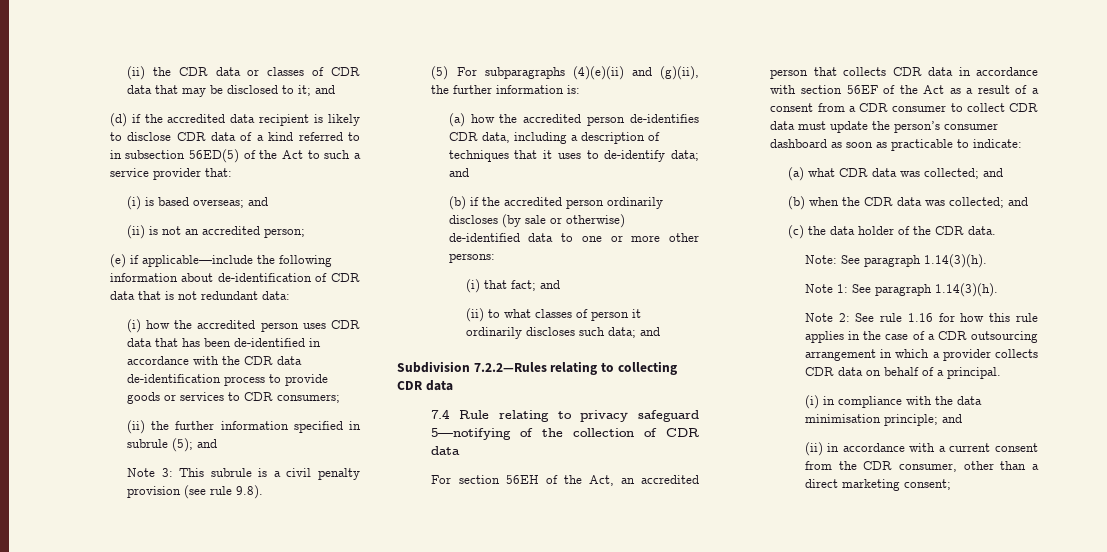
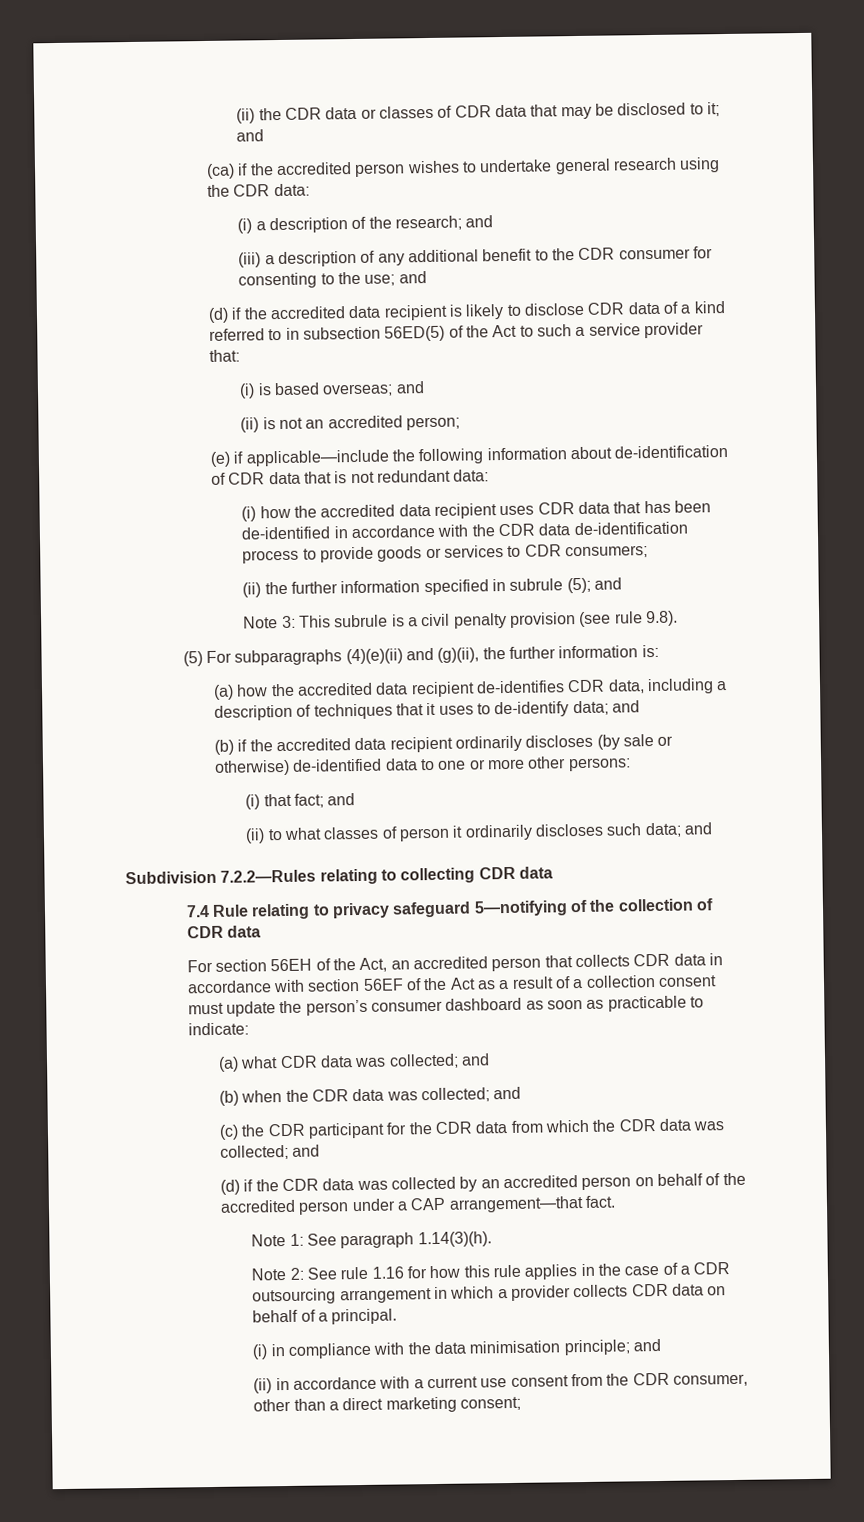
+ (ca) if the accredited person wishes to undertake general research using the CDR data:
+ (i) a description of the research; and
+ (iii) a description of any additional benefit to the CDR consumer for consenting to the use; and
- (i) how the accredited person uses CDR data that has been de-identified in accordance with the CDR data de-identification process to provide goods or services to CDR consumers;
+ (i) how the accredited data recipient uses CDR data that has been de-identified in accordance with the CDR data de-identification process to provide goods or services to CDR consumers;
- (a) how the accredited person de-identifies CDR data, including a description of techniques that it uses to de-identify data; and
+ (a) how the accredited data recipient de-identifies CDR data, including a description of techniques that it uses to de-identify data; and
- (b) if the accredited person ordinarily discloses (by sale or otherwise) de-identified data to one or more other persons:
+ (b) if the accredited data recipient ordinarily discloses (by sale or otherwise) de-identified data to one or more other persons:
- For section 56EH of the Act, an accredited person that collects CDR data in accordance with section 56EF of the Act as a result of a consent from a CDR consumer to collect CDR data must update the person’s consumer dashboard as soon as practicable to indicate:
+ For section 56EH of the Act, an accredited person that collects CDR data in accordance with section 56EF of the Act as a result of a collection consent must update the person’s consumer dashboard as soon as practicable to indicate:
- (c) the data holder of the CDR data.
- Note: See paragraph 1.14(3)(h).
+ (c) the CDR participant for the CDR data from which the CDR data was collected; and
+ (d) if the CDR data was collected by an accredited person on behalf of the accredited person under a CAP arrangement—that fact.
- (ii) in accordance with a current consent from the CDR consumer, other than a direct marketing consent;
+ (ii) in accordance with a current use consent from the CDR consumer, other than a direct marketing consent;

